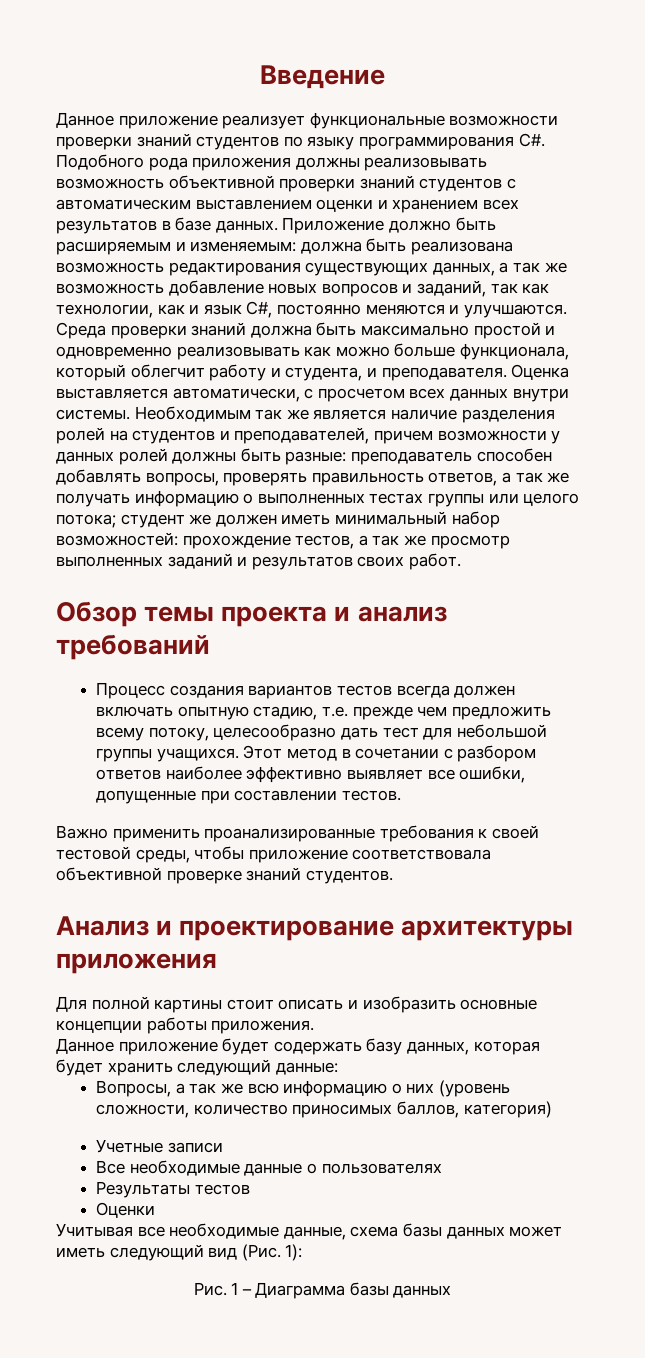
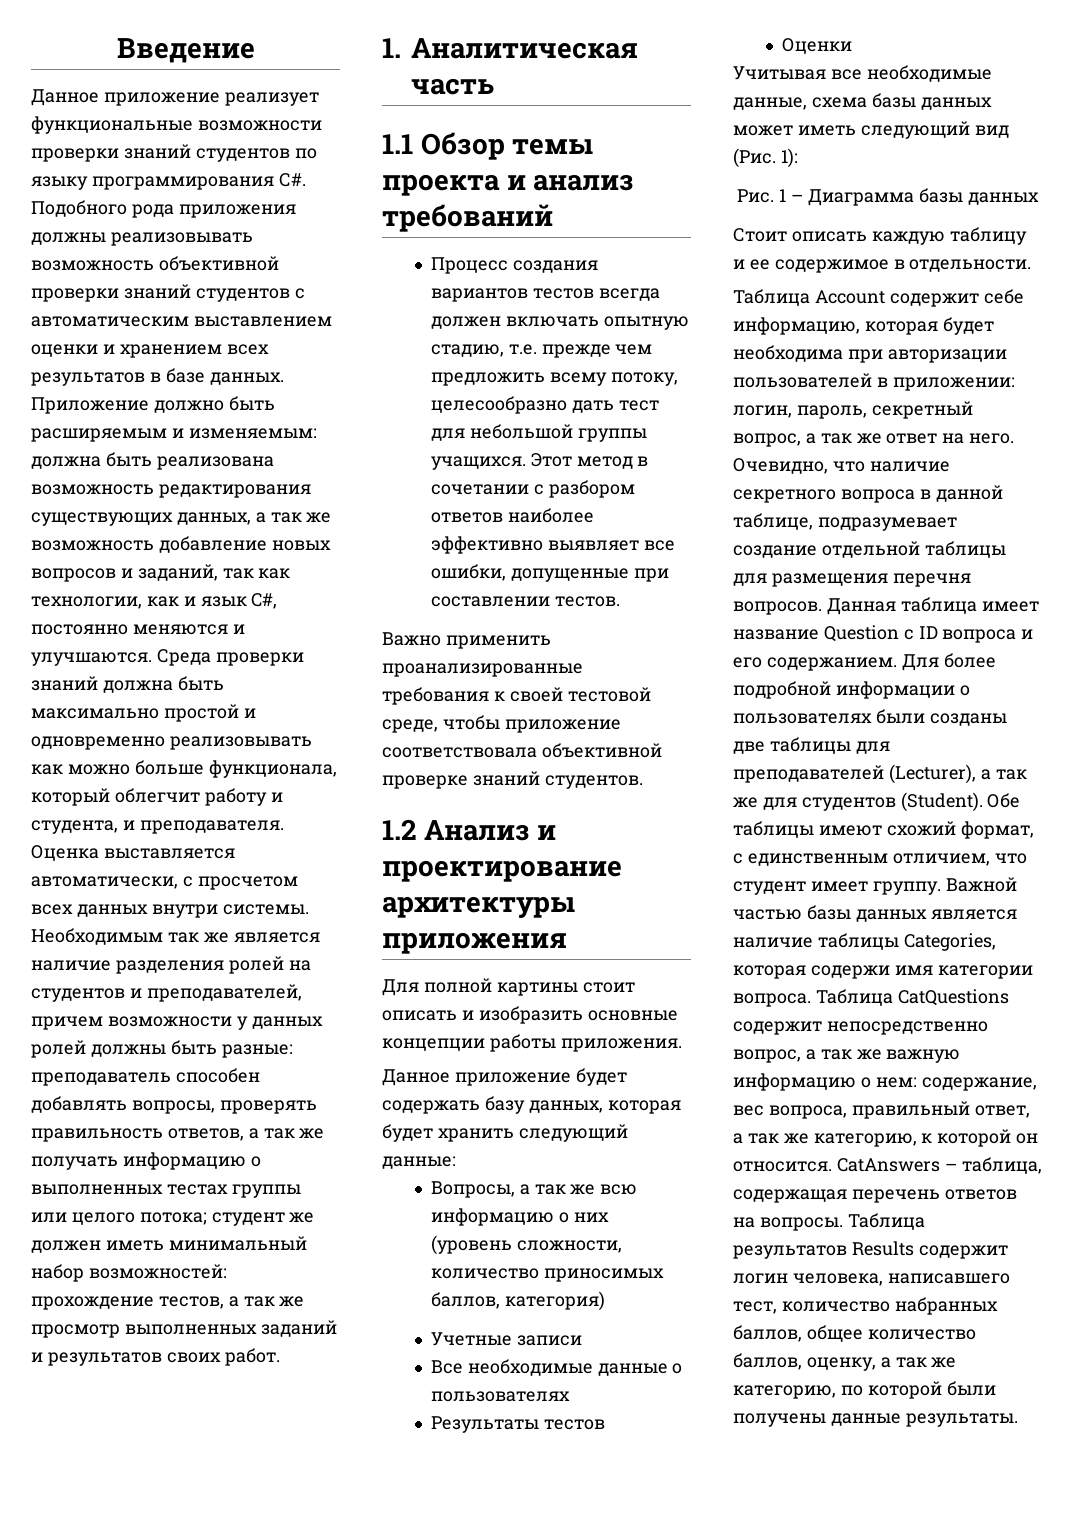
- Обзор темы проекта и анализ требований
+ 1. Аналитическая часть
+ 1.1 Обзор темы проекта и анализ требований
- Важно применить проанализированные требования к своей тестовой среды, чтобы приложение соответствовала объективной проверке знаний студентов.
+ Важно применить проанализированные требования к своей тестовой среде, чтобы приложение соответствовала объективной проверке знаний студентов.
- Анализ и проектирование архитектуры приложения
+ 1.2 Анализ и проектирование архитектуры приложения
+ Стоит описать каждую таблицу и ее содержимое в отдельности.
+ Таблица Account содержит себе информацию, которая будет необходима при авторизации пользователей в приложении: логин, пароль, секретный вопрос, а так же ответ на него. Очевидно, что наличие секретного вопроса в данной таблице, подразумевает создание отдельной таблицы для размещения перечня вопросов. Данная таблица имеет название Question с ID вопроса и его содержанием. Для более подробной информации о пользователях были созданы две таблицы для преподавателей (Lecturer), а так же для студентов (Student). Обе таблицы имеют схожий формат, с единственным отличием, что студент имеет группу. Важной частью базы данных является наличие таблицы Categories, которая содержи имя категории вопроса. Таблица CatQuestions содержит непосредственно вопрос, а так же важную информацию о нем: содержание, вес вопроса, правильный ответ, а так же категорию, к которой он относится. CatAnswers – таблица, содержащая перечень ответов на вопросы. Таблица результатов Results содержит логин человека, написавшего тест, количество набранных баллов, общее количество баллов, оценку, а так же категорию, по которой были получены данные результаты.

